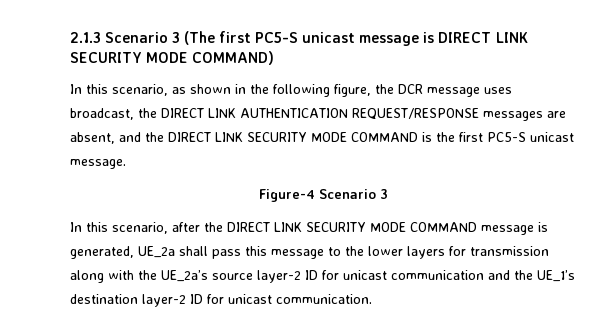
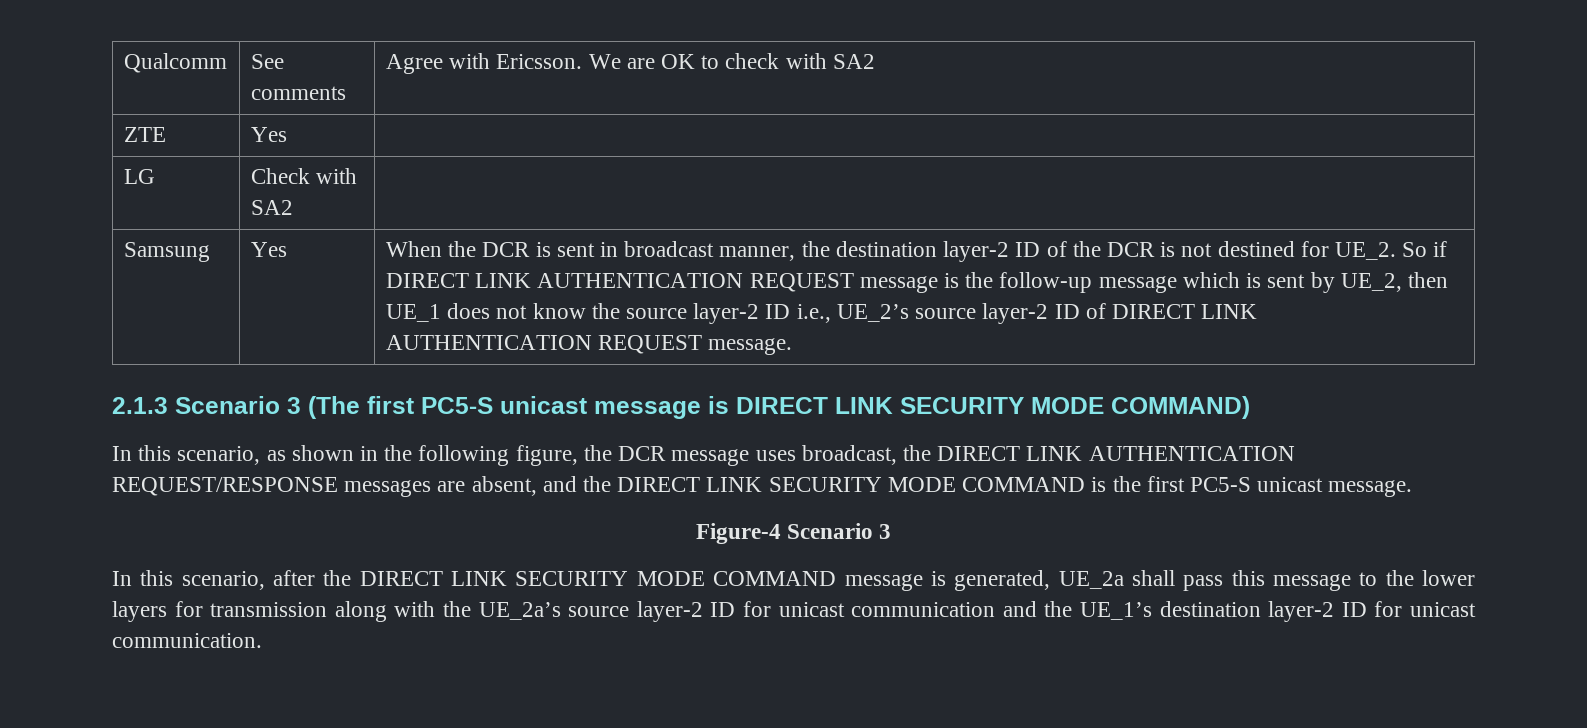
+ Qualcomm | See comments | Agree with Ericsson. We are OK to check with SA2
+ ZTE | Yes |
+ LG | Check with SA2 |
+ Samsung | Yes | When the DCR is sent in broadcast manner, the destination layer-2 ID of the DCR is not destined for UE_2. So if DIRECT LINK AUTHENTICATION REQUEST message is the follow-up message which is sent by UE_2, then UE_1 does not know the source layer-2 ID i.e., UE_2’s source layer-2 ID of DIRECT LINK AUTHENTICATION REQUEST message.

